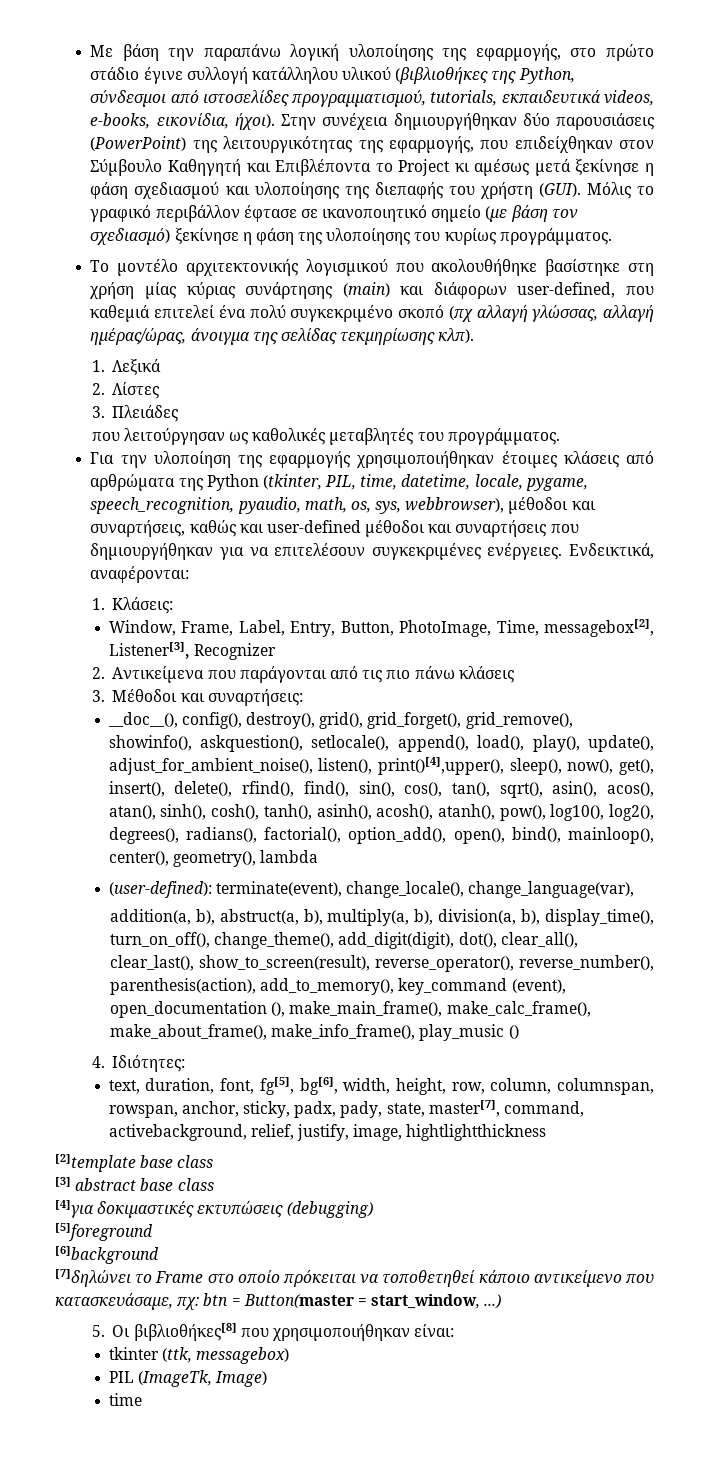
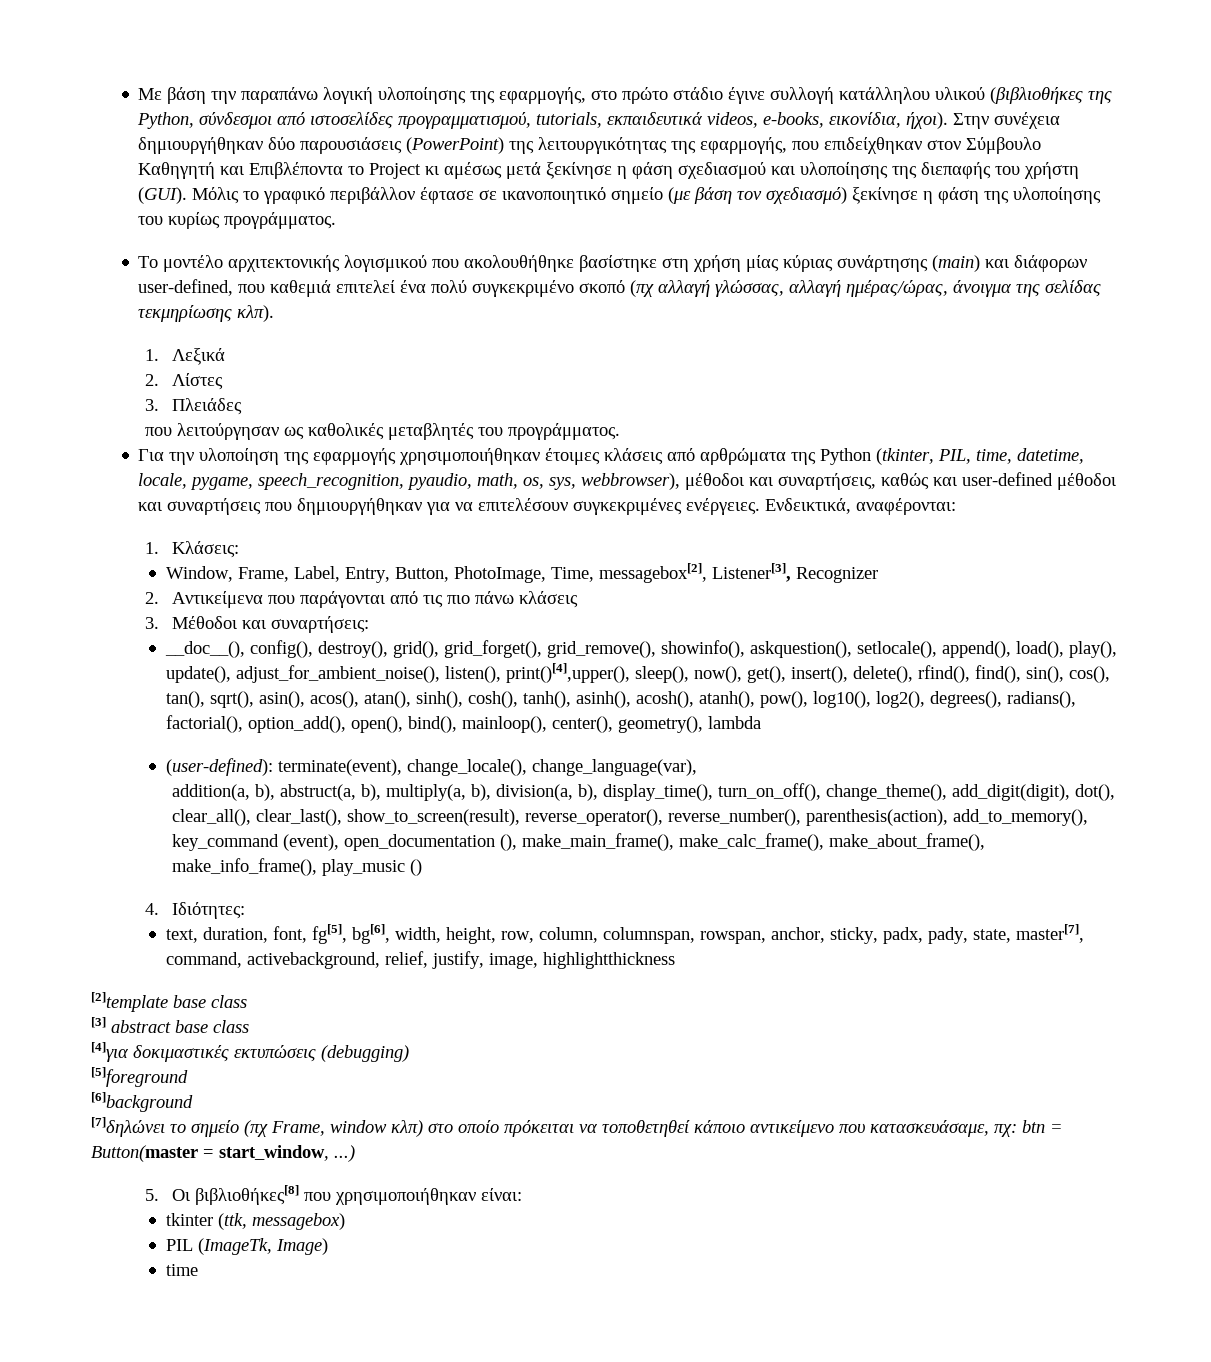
- text, duration, font, fg[5], bg[6], width, height, row, column, columnspan, rowspan, anchor, sticky, padx, pady, state, master[7], command, activebackground, relief, justify, image, hightlightthickness
+ text, duration, font, fg[5], bg[6], width, height, row, column, columnspan, rowspan, anchor, sticky, padx, pady, state, master[7], command, activebackground, relief, justify, image, highlightthickness
- [7]δηλώνει το Frame στο οποίο πρόκειται να τοποθετηθεί κάποιο αντικείμενο που κατασκευάσαμε, πχ: btn = Button(master = start_window, ...)
+ [7]δηλώνει το σημείο (πχ Frame, window κλπ) στο οποίο πρόκειται να τοποθετηθεί κάποιο αντικείμενο που κατασκευάσαμε, πχ: btn = Button(master = start_window, ...)

